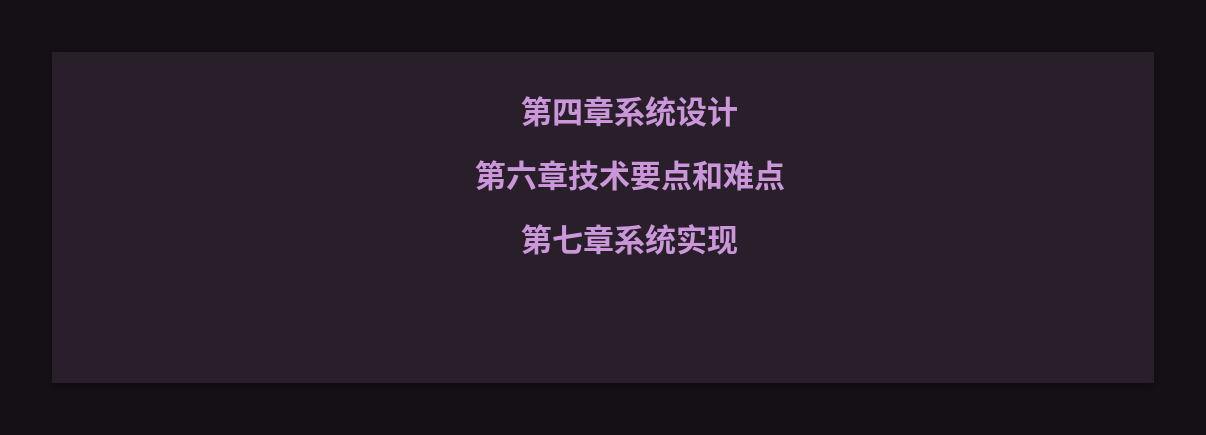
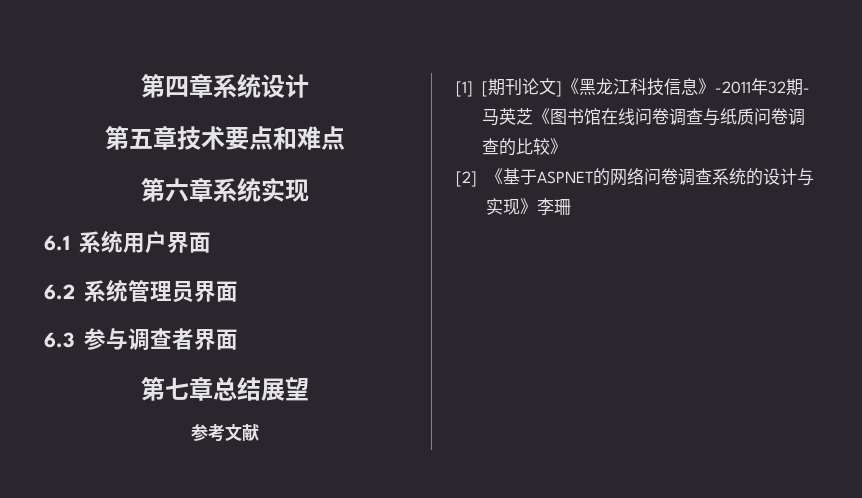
- 第六章技术要点和难点
+ 第五章技术要点和难点
- 第七章系统实现
+ 第六章系统实现
+ 6.1系统用户界面
+ 6.2系统管理员界面
+ 6.3参与调查者界面
+ 第七章总结展望
+ 参考文献
+ [1] [期刊论文]《黑龙江科技信息》-2011年32期-马英芝《图书馆在线问卷调查与纸质问卷调查的比较》
+ [2]《基于ASPNET的网络问卷调查系统的设计与实现》李珊

